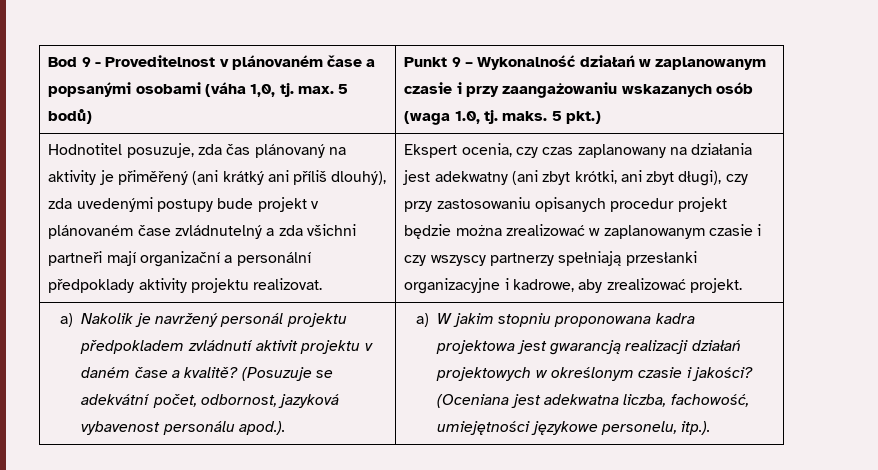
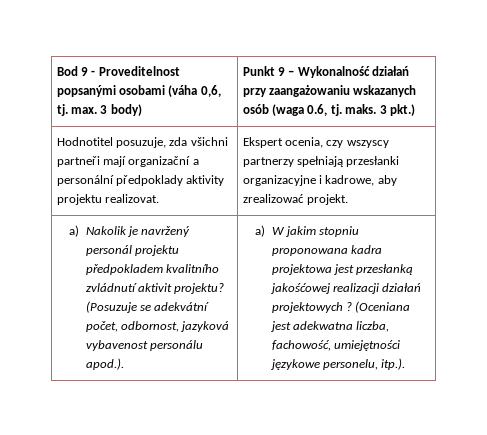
- Bod 9 - Proveditelnost v plánovaném čase a popsanými osobami (váha 1,0, tj. max. 5 bodů) | Punkt 9 – Wykonalność działań w zaplanowanym czasie i przy zaangażowaniu wskazanych osób (waga 1.0, tj. maks. 5 pkt.)
+ Bod 9 - Proveditelnost popsanými osobami (váha 0,6, tj. max. 3 body) | Punkt 9 – Wykonalność działań przy zaangażowaniu wskazanych osób (waga 0.6, tj. maks. 3 pkt.)
- Hodnotitel posuzuje, zda čas plánovaný na aktivity je přiměřený (ani krátký ani příliš dlouhý), zda uvedenými postupy bude projekt v plánovaném čase zvládnutelný a zda všichni partneři mají organizační a personální předpoklady aktivity projektu realizovat.
+ Hodnotitel posuzuje, zda všichni partneři mají organizační a personální předpoklady aktivity projektu realizovat.
- Ekspert ocenia, czy czas zaplanowany na działania jest adekwatny (ani zbyt krótki, ani zbyt długi), czy przy zastosowaniu opisanych procedur projekt będzie można zrealizować w zaplanowanym czasie i czy wszyscy partnerzy spełniają przesłanki organizacyjne i kadrowe, aby zrealizować projekt.
+ Ekspert ocenia, czy wszyscy partnerzy spełniają przesłanki organizacyjne i kadrowe, aby zrealizować projekt.
- a) Nakolik je navržený personál projektu předpokladem zvládnutí aktivit projektu v daném čase a kvalitě?
+ a) Nakolik je navržený personál projektu předpokladem kvalitního zvládnutí aktivit projektu?
- a) W jakim stopniu proponowana kadra projektowa jest gwarancją realizacji działań projektowych w określonym czasie i jakości?
+ a) W jakim stopniu proponowana kadra projektowa jest przesłanką jakośćowej realizacji działań projektowych ?

